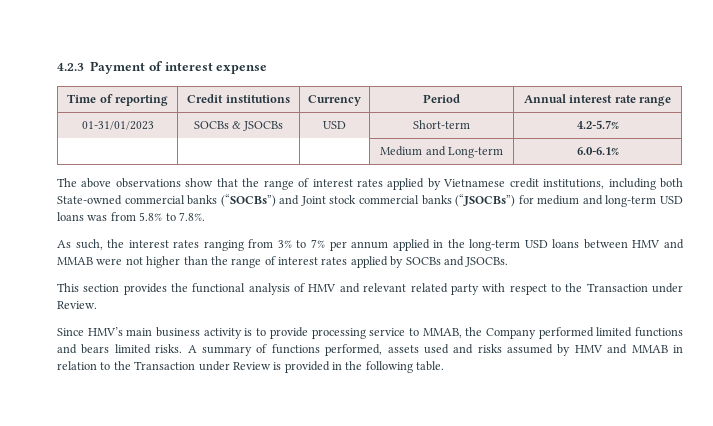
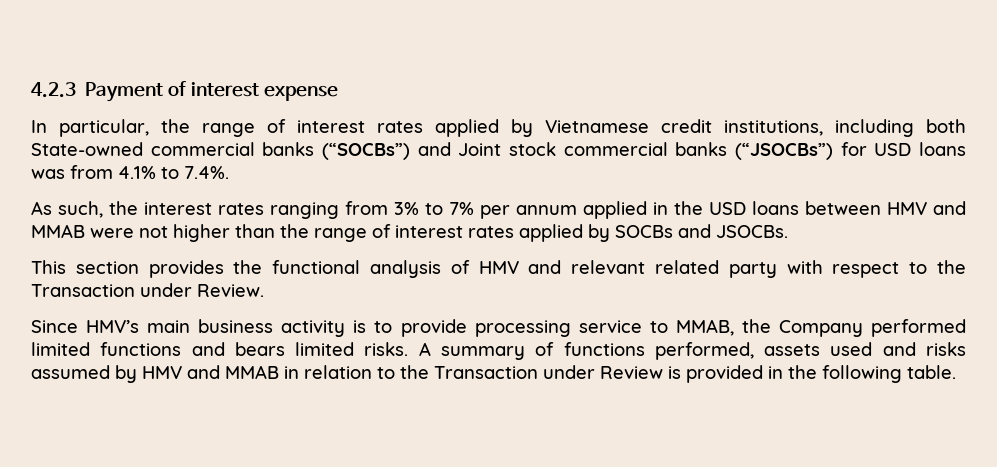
- Time of reporting | Credit institutions | Currency | Period | Annual interest rate range
- 01-31/01/2023 | SOCBs & JSOCBs | USD | Short-term | 4.2-5.7%
- | | | Medium and Long-term | 6.0-6.1%
- The above observations show that the range of interest rates applied by Vietnamese credit institutions, including both State-owned commercial banks (“SOCBs”) and Joint stock commercial banks (“JSOCBs”) for medium and long-term USD loans was from 5.8% to 7.8%.
+ In particular, the range of interest rates applied by Vietnamese credit institutions, including both State-owned commercial banks (“SOCBs”) and Joint stock commercial banks (“JSOCBs”) for USD loans was from 4.1% to 7.4%.
- As such, the interest rates ranging from 3% to 7% per annum applied in the long-term USD loans between HMV and MMAB were not higher than the range of interest rates applied by SOCBs and JSOCBs.
+ As such, the interest rates ranging from 3% to 7% per annum applied in the USD loans between HMV and MMAB were not higher than the range of interest rates applied by SOCBs and JSOCBs.

